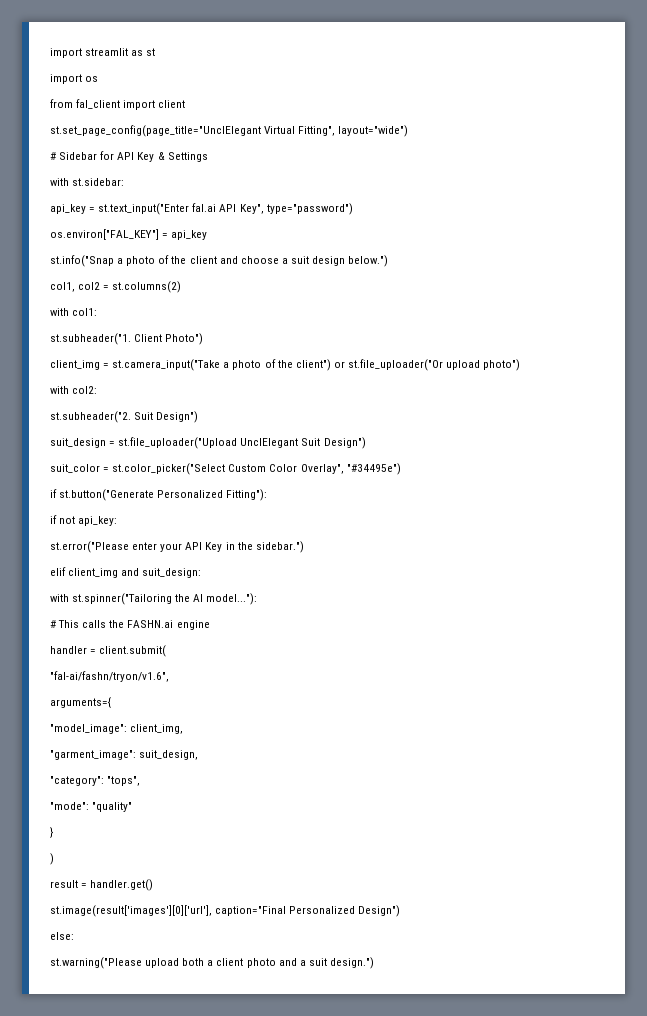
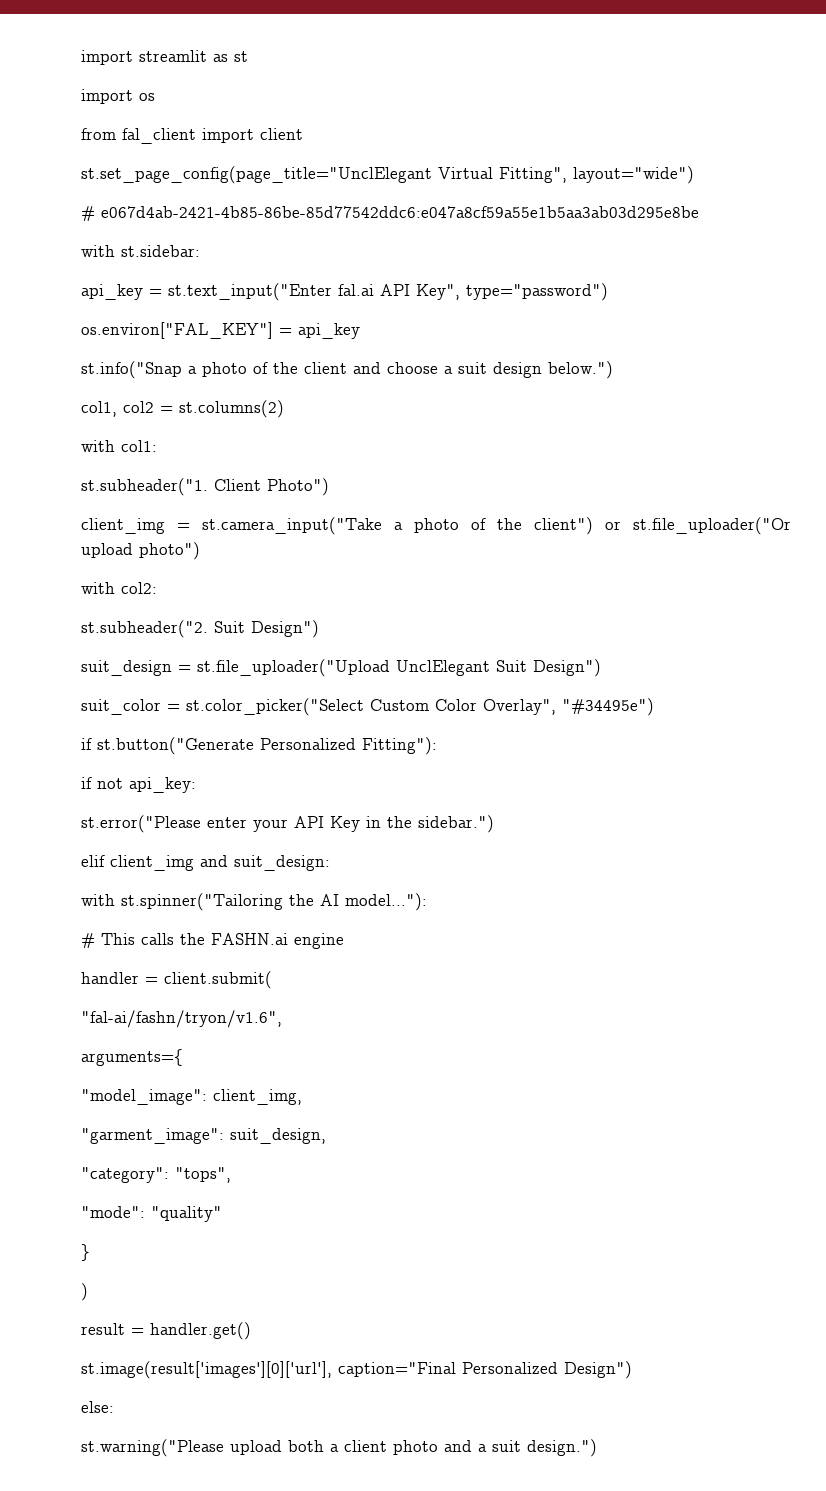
- # Sidebar for API Key & Settings
+ # e067d4ab-2421-4b85-86be-85d77542ddc6:e047a8cf59a55e1b5aa3ab03d295e8be

